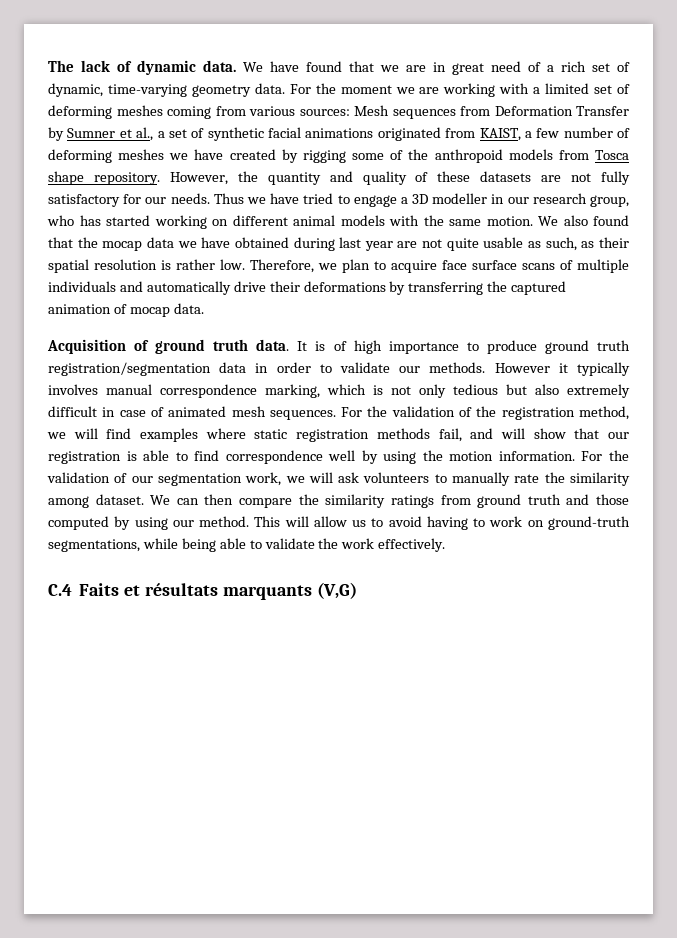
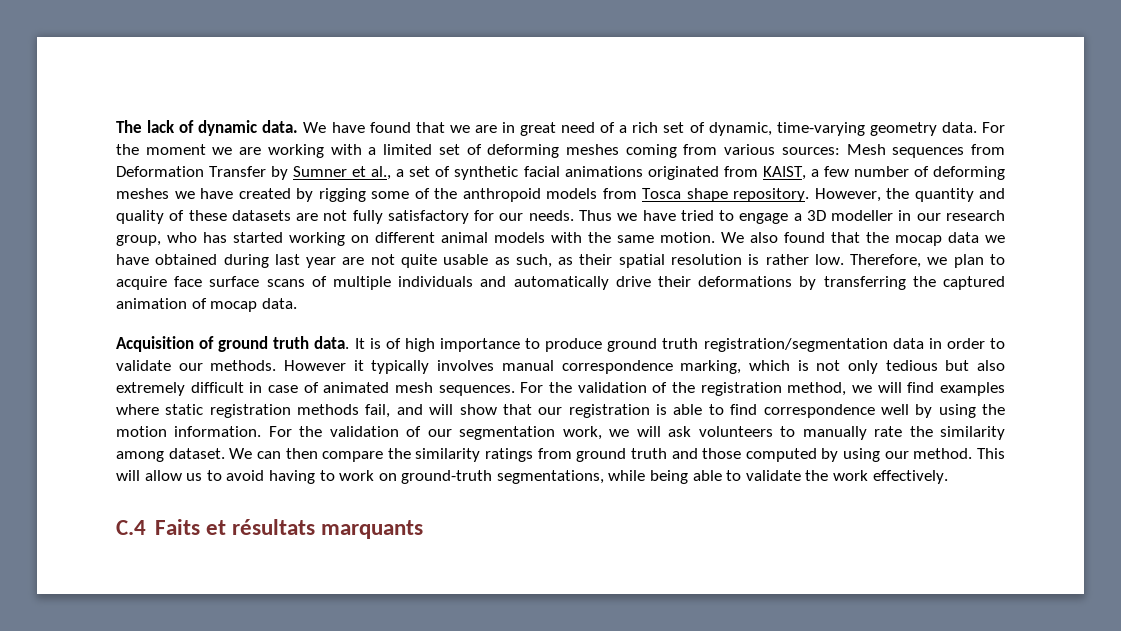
- C.4 Faits et résultats marquants (V,G)
+ C.4 Faits et résultats marquants

